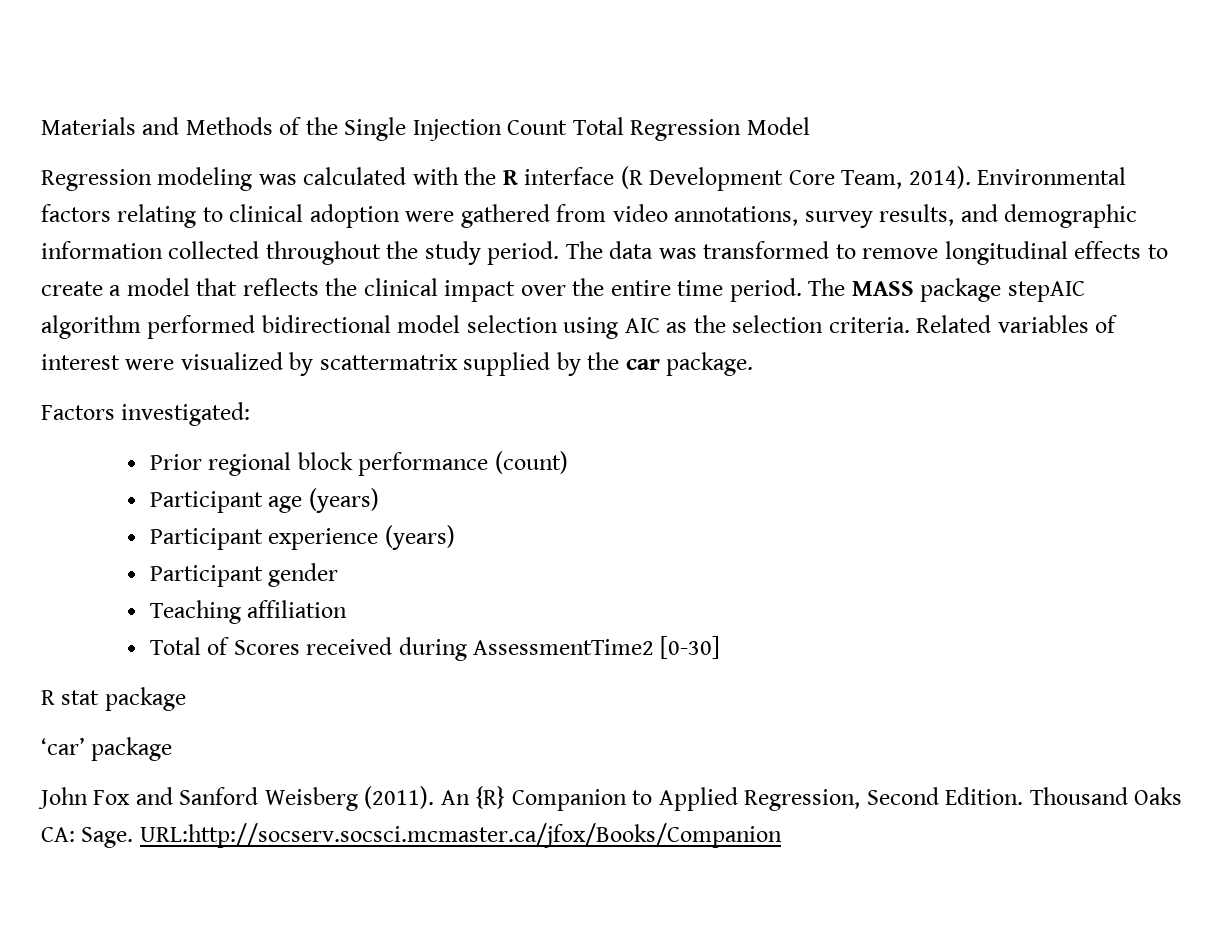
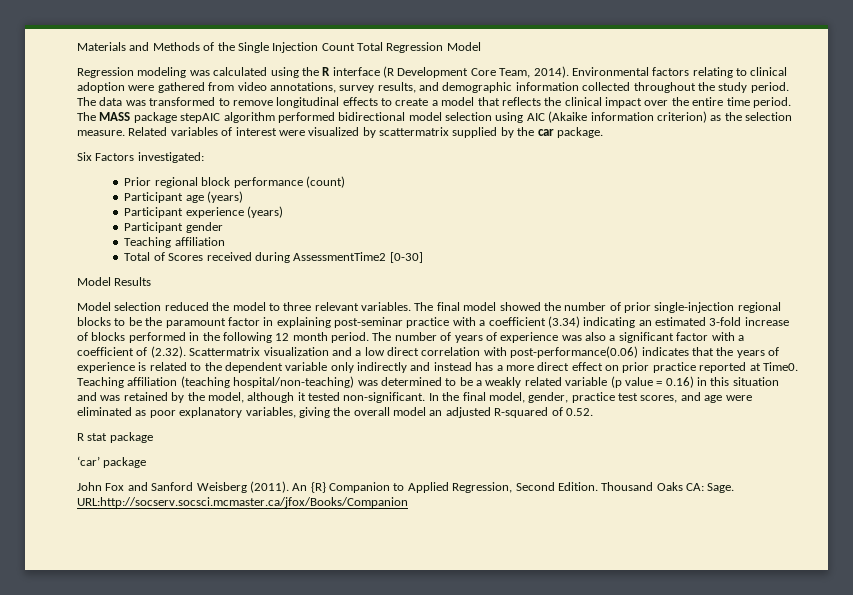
- Regression modeling was calculated with the R interface (R Development Core Team, 2014).
+ Regression modeling was calculated using the R interface (R Development Core Team, 2014).
- The MASS package stepAIC algorithm performed bidirectional model selection using AIC as the selection criteria.
+ The MASS package stepAIC algorithm performed bidirectional model selection using AIC (Akaike information criterion) as the selection measure.
- Factors investigated:
+ Six Factors investigated:
+ Model Results
+ Model selection reduced the model to three relevant variables. The final model showed the number of prior single-injection regional blocks to be the paramount factor in explaining post-seminar practice with a coefficient (3.34) indicating an estimated 3-fold increase of blocks performed in the following 12 month period. The number of years of experience was also a significant factor with a coefficient of (2.32). Scattermatrix visualization and a low direct correlation with post-performance(0.06) indicates that the years of experience is related to the dependent variable only indirectly and instead has a more direct effect on prior practice reported at Time0. Teaching affiliation (teaching hospital/non-teaching) was determined to be a weakly related variable (p value = 0.16) in this situation and was retained by the model, although it tested non-significant. In the final model, gender, practice test scores, and age were eliminated as poor explanatory variables, giving the overall model an adjusted R-squared of 0.52.

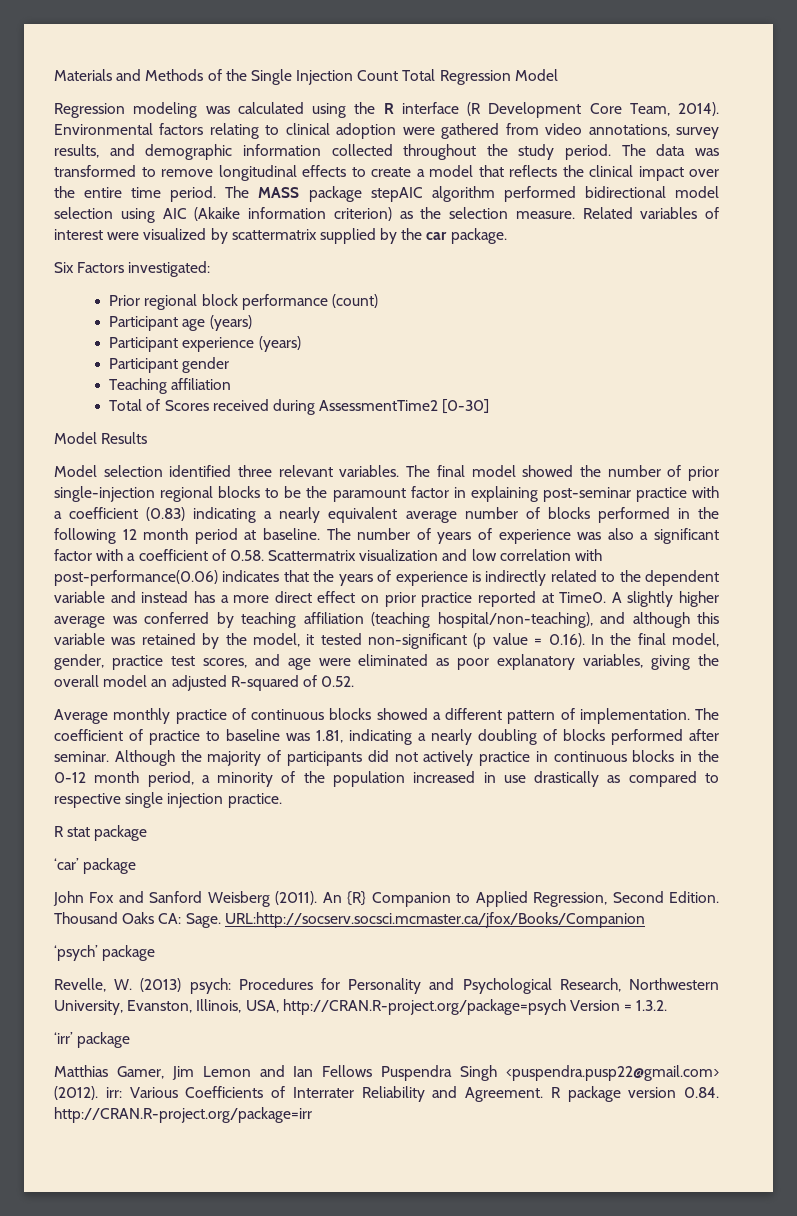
- Model selection reduced the model to three relevant variables.
+ Model selection identified three relevant variables.
- The final model showed the number of prior single-injection regional blocks to be the paramount factor in explaining post-seminar practice with a coefficient (3.34) indicating an estimated 3-fold increase of blocks performed in the following 12 month period.
+ The final model showed the number of prior single-injection regional blocks to be the paramount factor in explaining post-seminar practice with a coefficient (0.83) indicating a nearly equivalent average number of blocks performed in the following 12 month period at baseline.
- The number of years of experience was also a significant factor with a coefficient of (2.32). Scattermatrix visualization and a low direct correlation with post-performance(0.06) indicates that the years of experience is related to the dependent variable only indirectly and instead has a more direct effect on prior practice reported at Time0.
+ The number of years of experience was also a significant factor with a coefficient of 0.58. Scattermatrix visualization and low correlation with post-performance(0.06) indicates that the years of experience is indirectly related to the dependent variable and instead has a more direct effect on prior practice reported at Time0.
- Teaching affiliation (teaching hospital/non-teaching) was determined to be a weakly related variable (p value = 0.16) in this situation and was retained by the model, although it tested non-significant. In the final model, gender, practice test scores, and age were eliminated as poor explanatory variables, giving the overall model an adjusted R-squared of 0.52.
+ A slightly higher average was conferred by teaching affiliation (teaching hospital/non-teaching), and although this variable was retained by the model, it tested non-significant (p value = 0.16). In the final model, gender, practice test scores, and age were eliminated as poor explanatory variables, giving the overall model an adjusted R-squared of 0.52.
+ Average monthly practice of continuous blocks showed a different pattern of implementation. The coefficient of practice to baseline was 1.81, indicating a nearly doubling of blocks performed after seminar. Although the majority of participants did not actively practice in continuous blocks in the 0-12 month period, a minority of the population increased in use drastically as compared to respective single injection practice.
+ ‘psych’ package
+ Revelle, W. (2013) psych: Procedures for Personality and Psychological Research, Northwestern University, Evanston, Illinois, USA, http://CRAN.R-project.org/package=psych Version = 1.3.2.
+ ‘irr’ package
+ Matthias Gamer, Jim Lemon and Ian Fellows Puspendra Singh <puspendra.pusp22@gmail.com> (2012). irr: Various Coefficients of Interrater Reliability and Agreement. R package version 0.84. http://CRAN.R-project.org/package=irr

